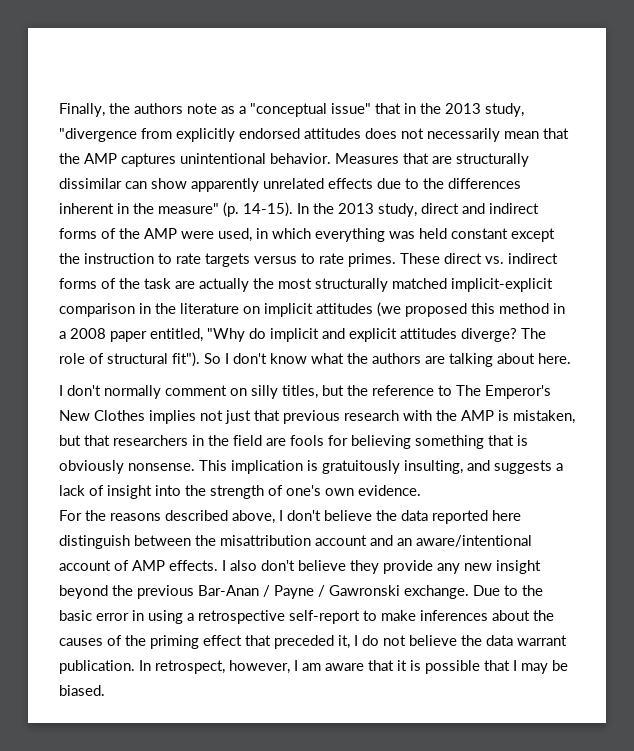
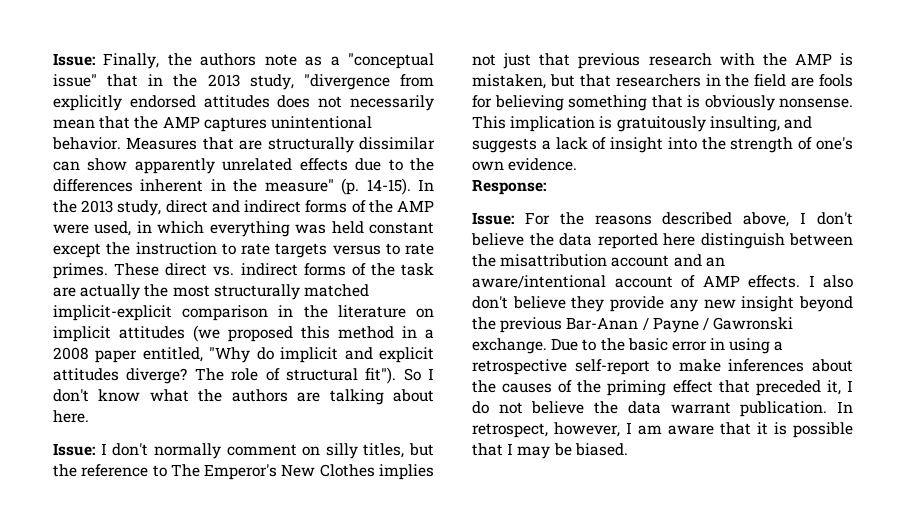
- Finally, the authors note as a "conceptual issue" that in the 2013 study, "divergence from explicitly endorsed attitudes does not necessarily mean that the AMP captures unintentional behavior.
+ Issue: Finally, the authors note as a "conceptual issue" that in the 2013 study, "divergence from explicitly endorsed attitudes does not necessarily mean that the AMP captures unintentional behavior.
- I don't normally comment on silly titles, but the reference to The Emperor's New Clothes implies not just that previous research with the AMP is mistaken, but that researchers in the field are fools for believing something that is obviously nonsense.
+ Issue: I don't normally comment on silly titles, but the reference to The Emperor's New Clothes implies not just that previous research with the AMP is mistaken, but that researchers in the field are fools for believing something that is obviously nonsense.
- For the reasons described above, I don't believe the data reported here distinguish between the misattribution account and an aware/intentional account of AMP effects.
+ Response:
+ Issue: For the reasons described above, I don't believe the data reported here distinguish between the misattribution account and an aware/intentional account of AMP effects.

